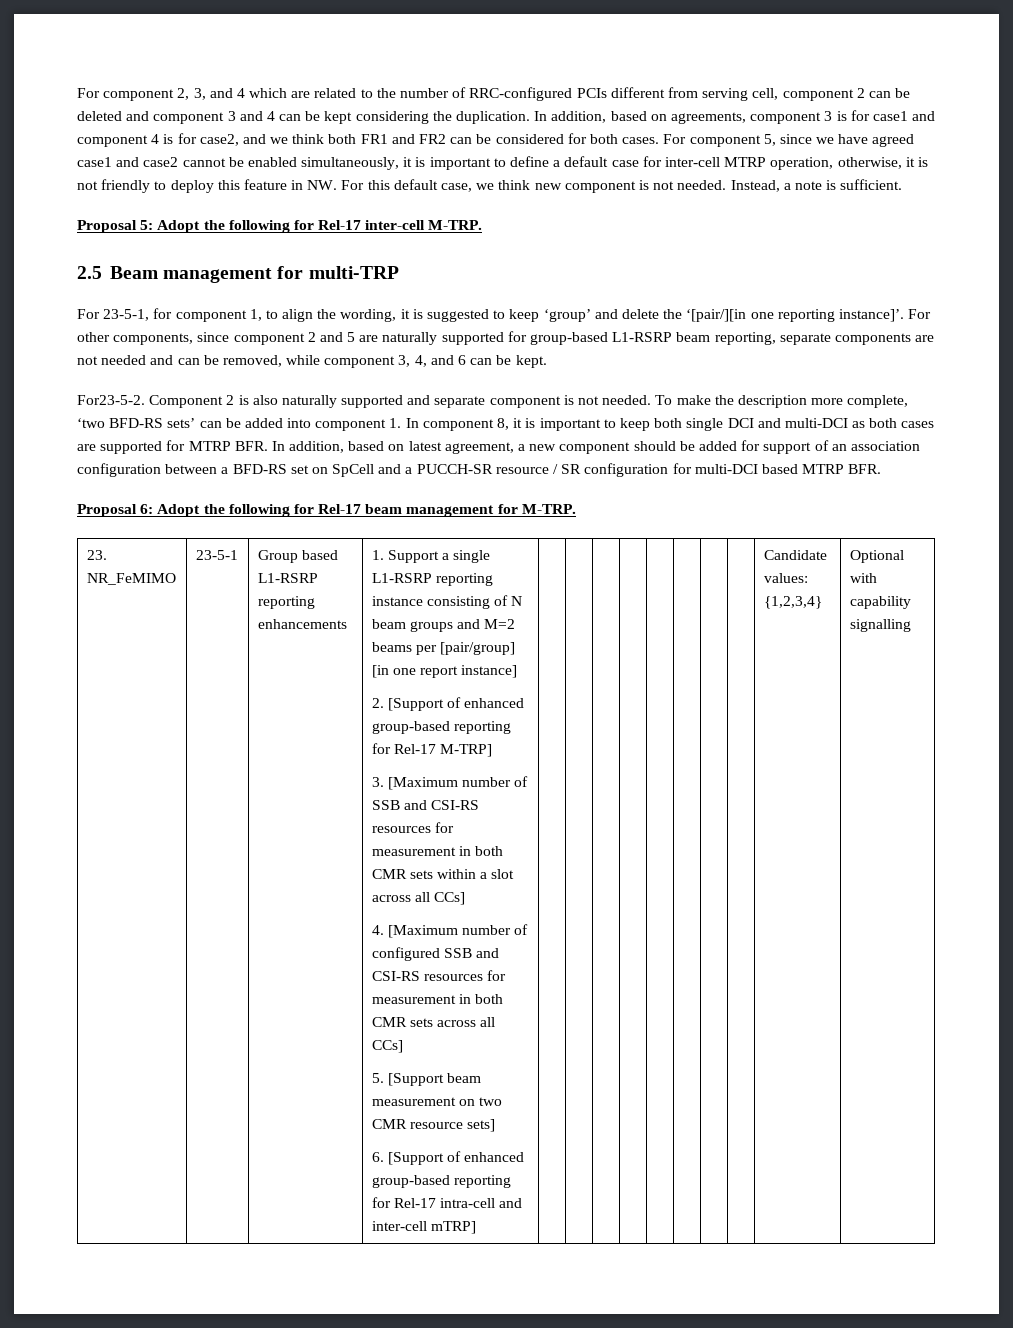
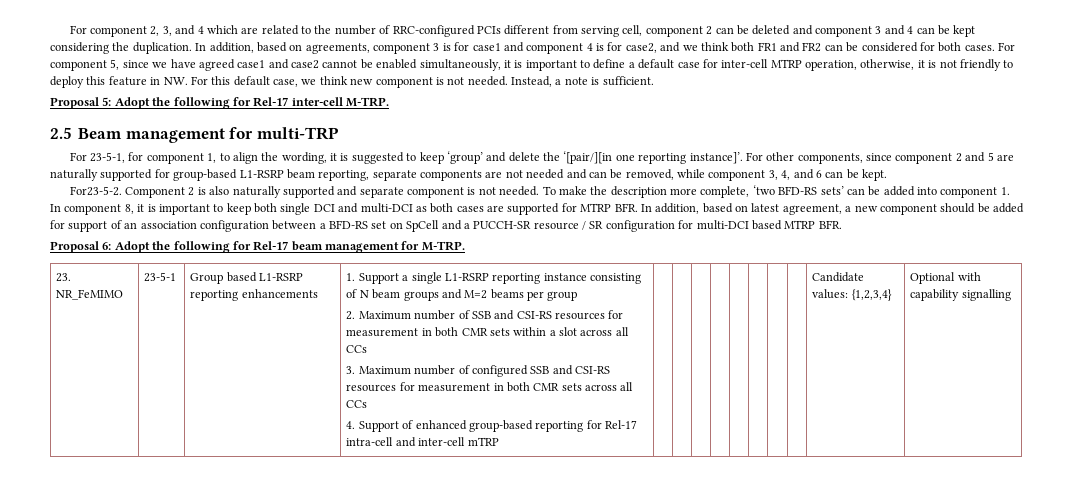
- 1. Support a single L1-RSRP reporting instance consisting of N beam groups and M=2 beams per [pair/group] [in one report instance]
- 2. [Support of enhanced group-based reporting for Rel-17 M-TRP]
- 3. [Maximum number of SSB and CSI-RS resources for measurement in both CMR sets within a slot across all CCs]
- 4. [Maximum number of configured SSB and CSI-RS resources for measurement in both CMR sets across all CCs]
- 5. [Support beam measurement on two CMR resource sets]
- 6. [Support of enhanced group-based reporting for Rel-17 intra-cell and inter-cell mTRP]
+ 1. Support a single L1-RSRP reporting instance consisting of N beam groups and M=2 beams per group
+ 2. Maximum number of SSB and CSI-RS resources for measurement in both CMR sets within a slot across all CCs
+ 3. Maximum number of configured SSB and CSI-RS resources for measurement in both CMR sets across all CCs
+ 4. Support of enhanced group-based reporting for Rel-17 intra-cell and inter-cell mTRP

